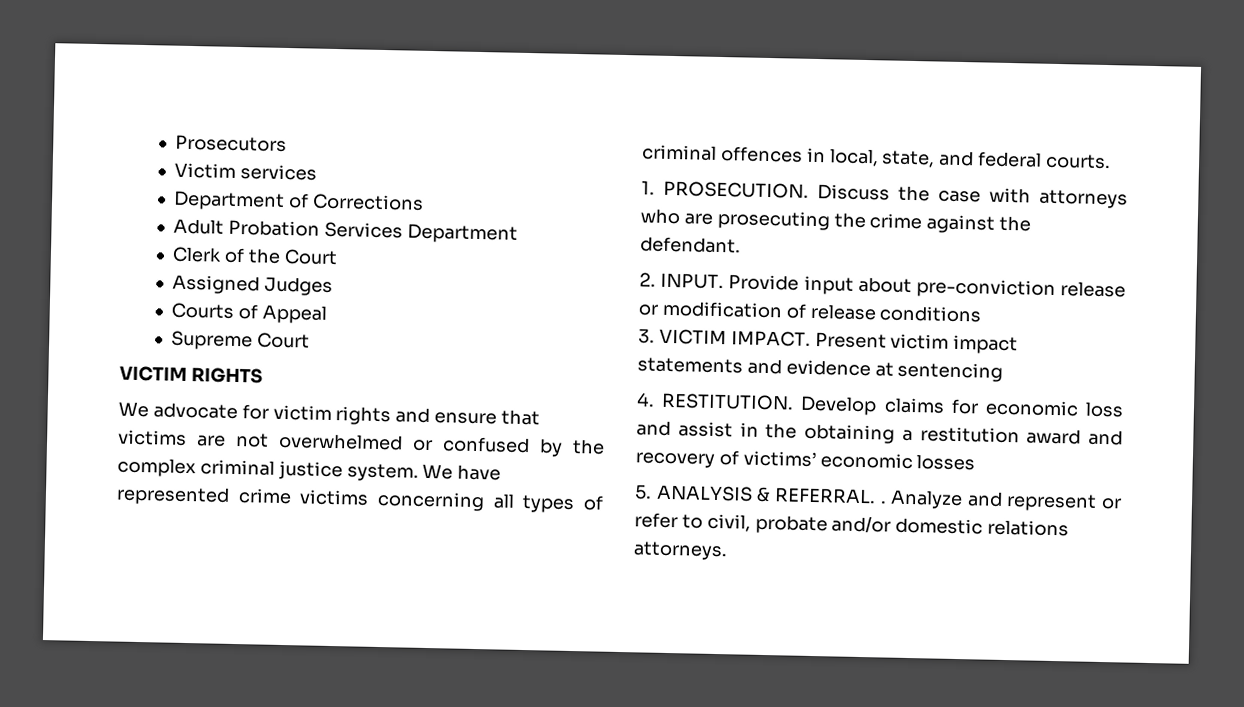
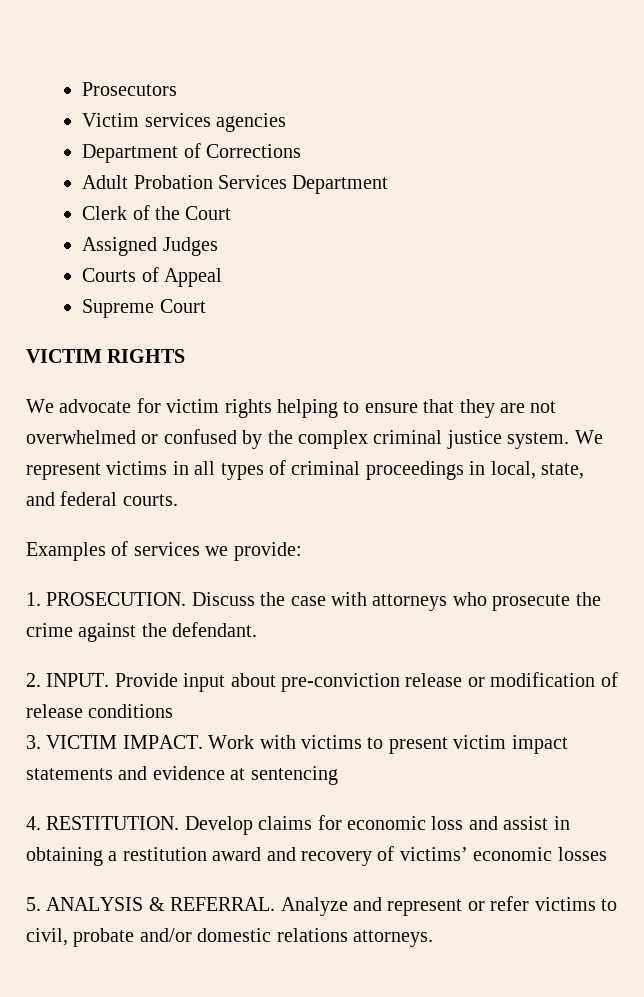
- Victim services
+ Victim services agencies
- We advocate for victim rights and ensure that victims are not overwhelmed or confused by the complex criminal justice system.
+ We advocate for victim rights helping to ensure that they are not overwhelmed or confused by the complex criminal justice system.
- We have represented crime victims concerning all types of criminal offences in local, state, and federal courts.
+ We represent victims in all types of criminal proceedings in local, state, and federal courts.
+ Examples of services we provide:
- Discuss the case with attorneys who are prosecuting the crime against the defendant.
+ Discuss the case with attorneys who prosecute the crime against the defendant.
- Present victim impact statements and evidence at sentencing
+ Work with victims to present victim impact statements and evidence at sentencing
- Develop claims for economic loss and assist in the obtaining a restitution award and recovery of victims’ economic losses
+ Develop claims for economic loss and assist in obtaining a restitution award and recovery of victims’ economic losses
- 5. ANALYSIS & REFERRAL. .
+ 5. ANALYSIS & REFERRAL.
- Analyze and represent or refer to civil, probate and/or domestic relations attorneys.
+ Analyze and represent or refer victims to civil, probate and/or domestic relations attorneys.

